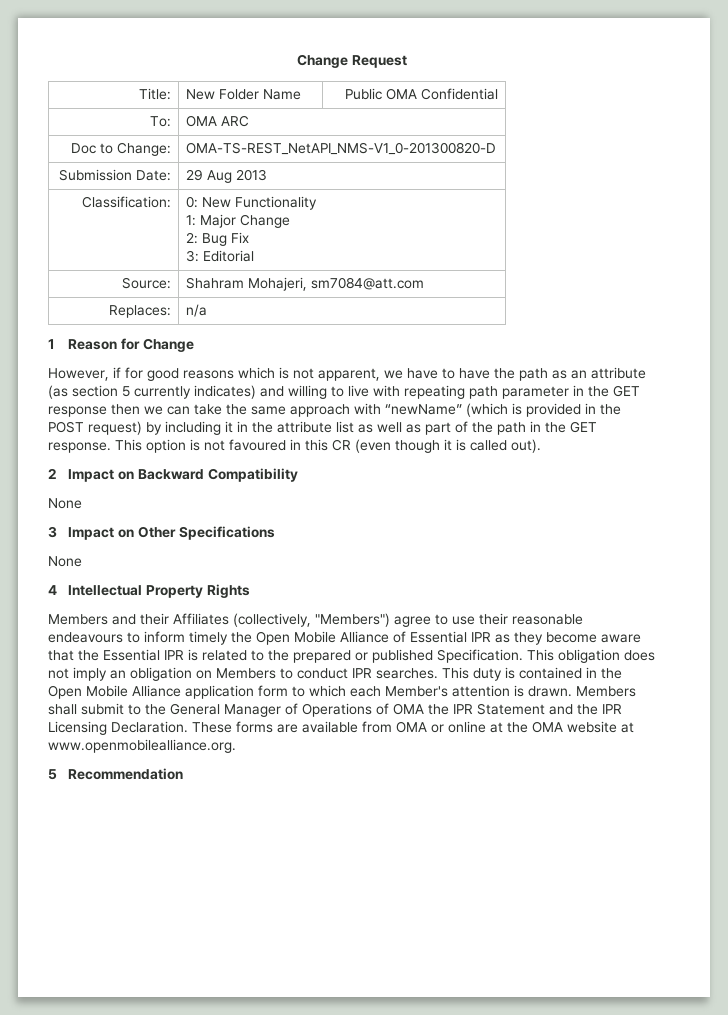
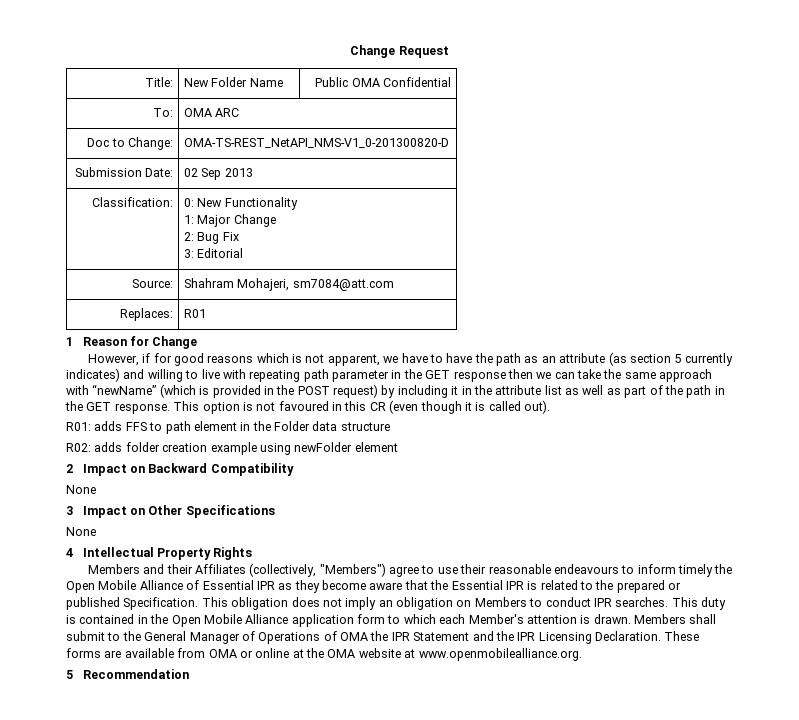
- Submission Date: | 29 Aug 2013
+ Submission Date: | 02 Sep 2013
- Replaces: | n/a
+ Replaces: | R01
+ R01: adds FFS to path element in the Folder data structure
+ R02: adds folder creation example using newFolder element

